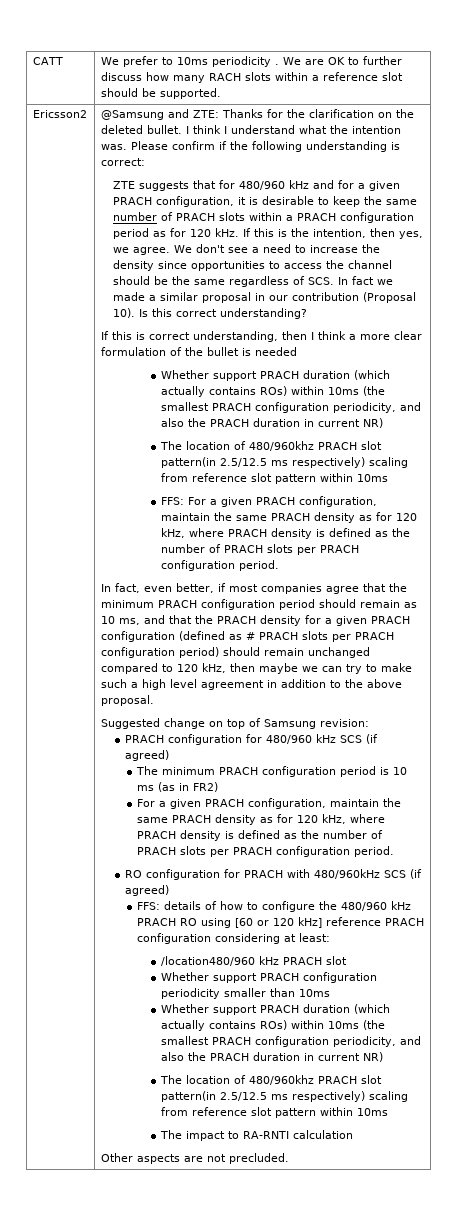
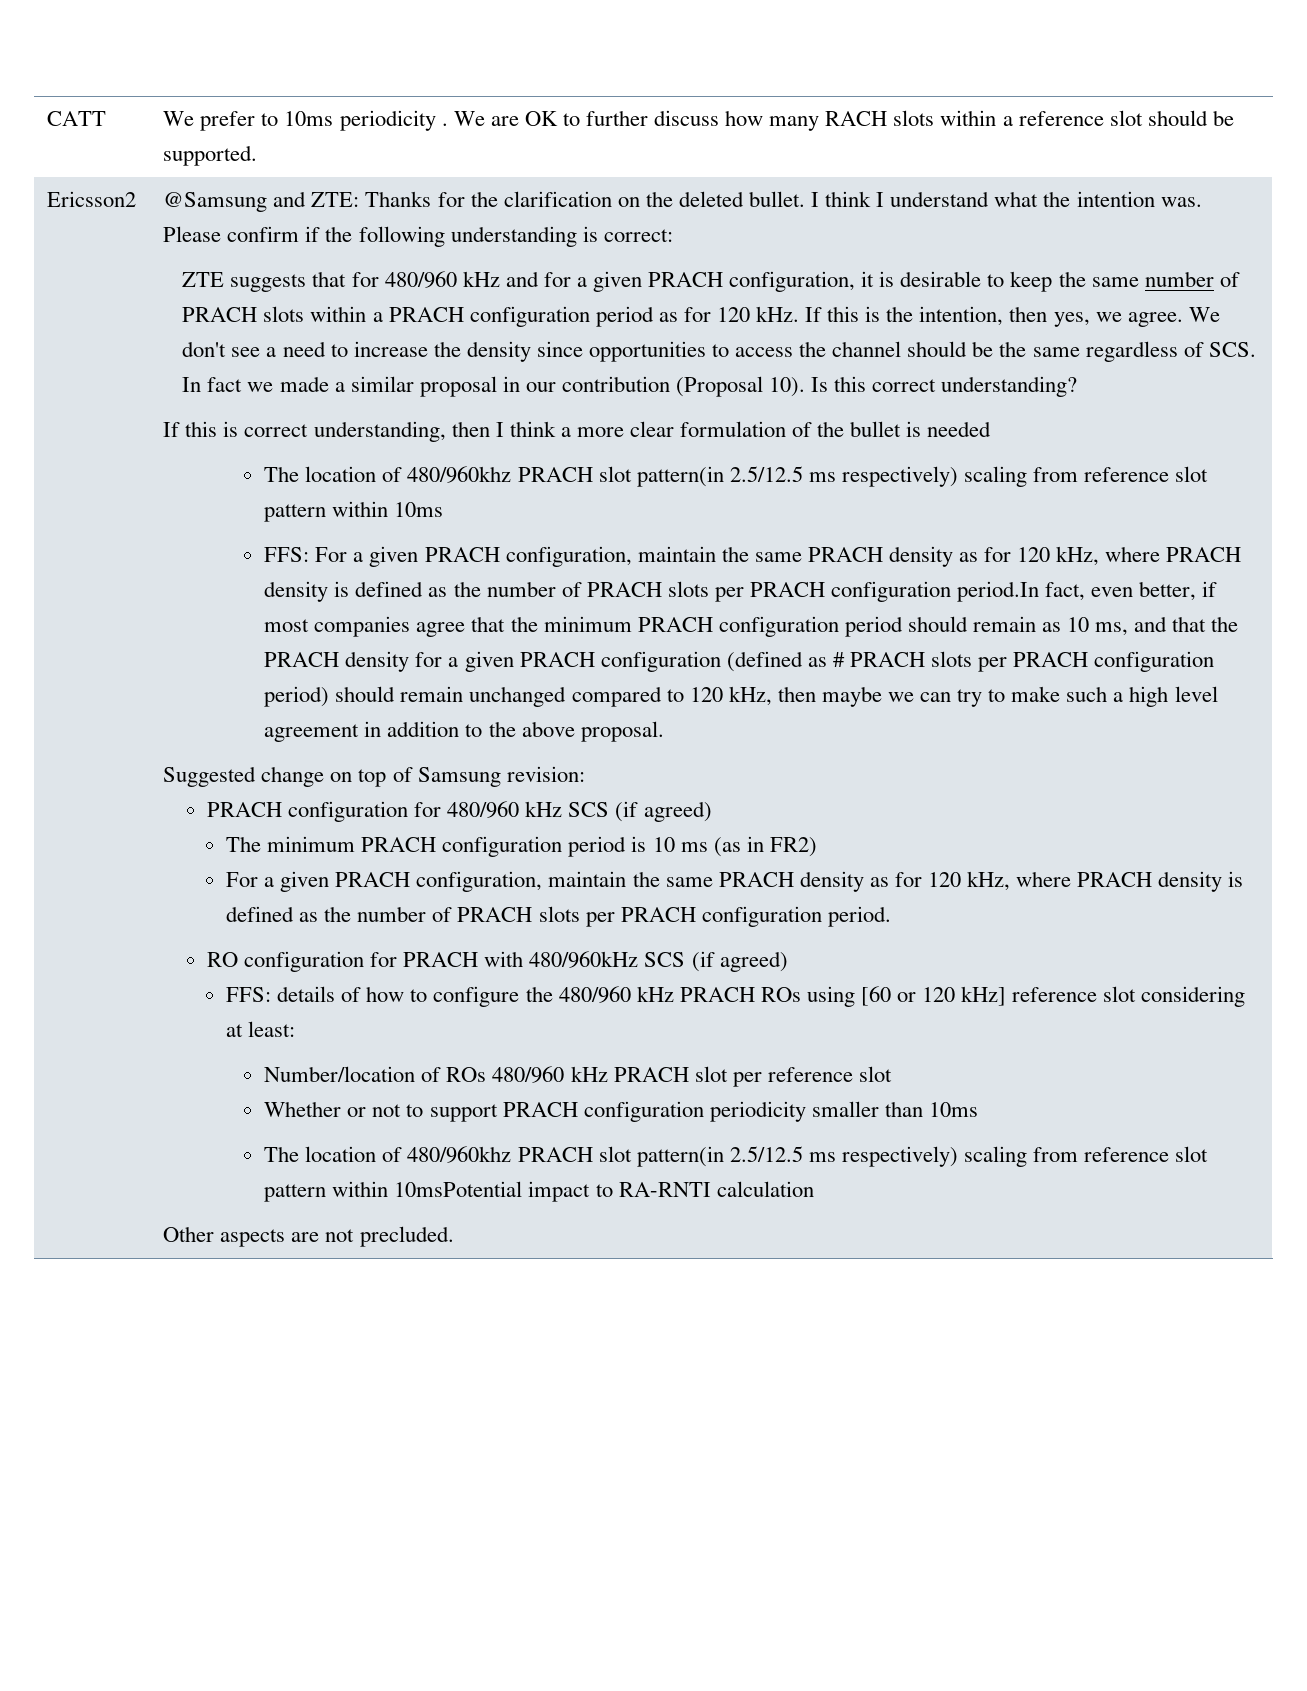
  If this is correct understanding, then I think a more clear formulation of the bullet is needed
- Whether support PRACH duration (which actually contains ROs) within 10ms (the smallest PRACH configuration periodicity, and also the PRACH duration in current NR)
- FFS: For a given PRACH configuration, maintain the same PRACH density as for 120 kHz, where PRACH density is defined as the number of PRACH slots per PRACH configuration period.
- In fact, even better, if most companies agree that the minimum PRACH configuration period should remain as 10 ms, and that the PRACH density for a given PRACH configuration (defined as # PRACH slots per PRACH configuration period) should remain unchanged compared to 120 kHz, then maybe we can try to make such a high level agreement in addition to the above proposal.
+ FFS: For a given PRACH configuration, maintain the same PRACH density as for 120 kHz, where PRACH density is defined as the number of PRACH slots per PRACH configuration period.In fact, even better, if most companies agree that the minimum PRACH configuration period should remain as 10 ms, and that the PRACH density for a given PRACH configuration (defined as # PRACH slots per PRACH configuration period) should remain unchanged compared to 120 kHz, then maybe we can try to make such a high level agreement in addition to the above proposal.
- FFS: details of how to configure the 480/960 kHz PRACH RO using [60 or 120 kHz] reference PRACH configuration considering at least:
+ FFS: details of how to configure the 480/960 kHz PRACH ROs using [60 or 120 kHz] reference slot considering at least:
- /location480/960 kHz PRACH slot
- Whether support PRACH configuration periodicity smaller than 10ms
- Whether support PRACH duration (which actually contains ROs) within 10ms (the smallest PRACH configuration periodicity, and also the PRACH duration in current NR)
- The location of 480/960khz PRACH slot pattern(in 2.5/12.5 ms respectively) scaling from reference slot pattern within 10ms
- The impact to RA-RNTI calculation
+ Number/location of ROs 480/960 kHz PRACH slot per reference slot
+ Whether or not to support PRACH configuration periodicity smaller than 10ms
+ The location of 480/960khz PRACH slot pattern(in 2.5/12.5 ms respectively) scaling from reference slot pattern within 10msPotential impact to RA-RNTI calculation

